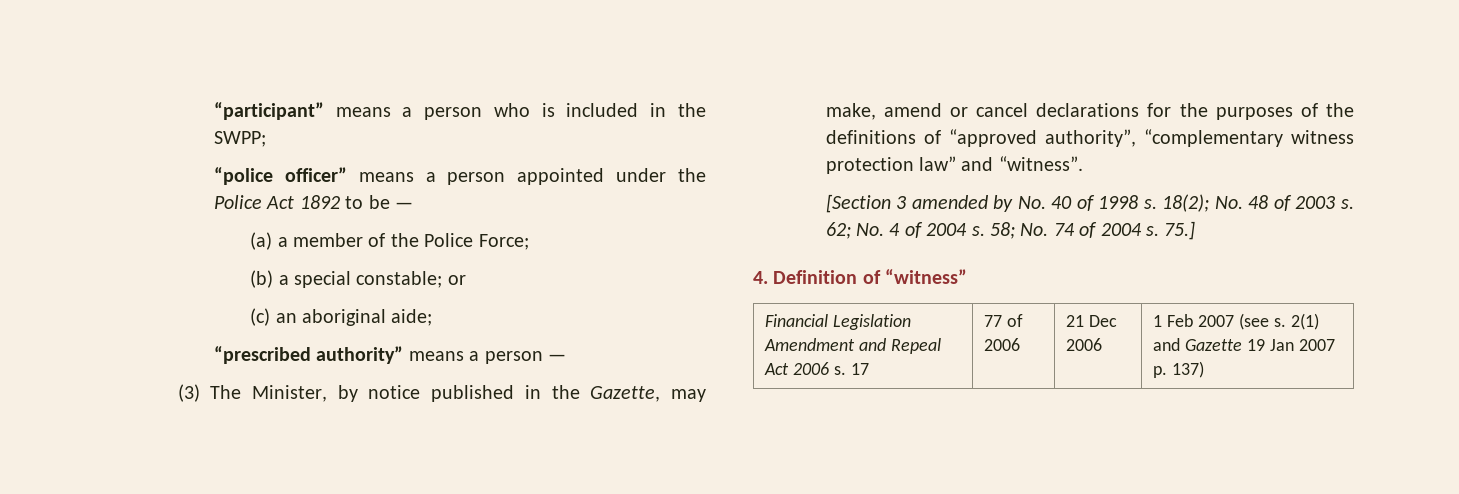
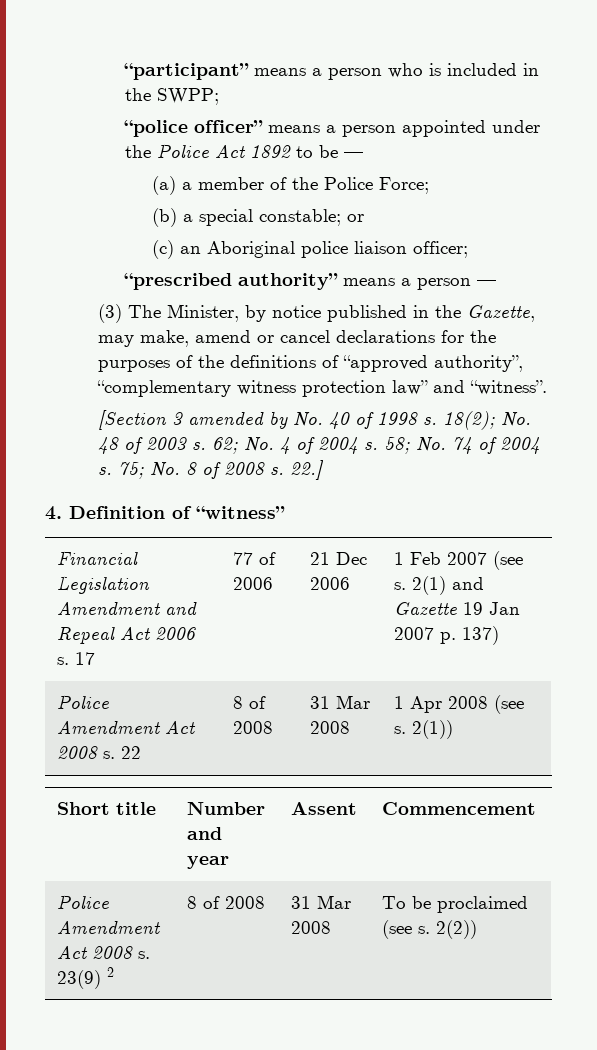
- (c) an aboriginal aide;
+ (c) an Aboriginal police liaison officer;
- 75.]
+ 75; No. 8 of 2008 s. 22.]
+ Police Amendment Act 2008 s. 22 | 8 of 2008 | 31 Mar 2008 | 1 Apr 2008 (see s. 2(1))
+ Short title | Number and year | Assent | Commencement
+ Police Amendment Act 2008 s. 23(9) 2 | 8 of 2008 | 31 Mar 2008 | To be proclaimed (see s. 2(2))

